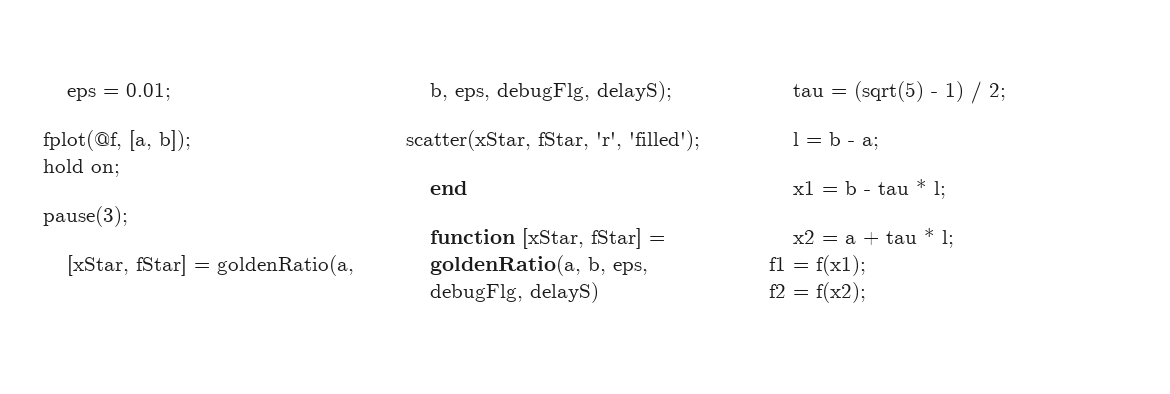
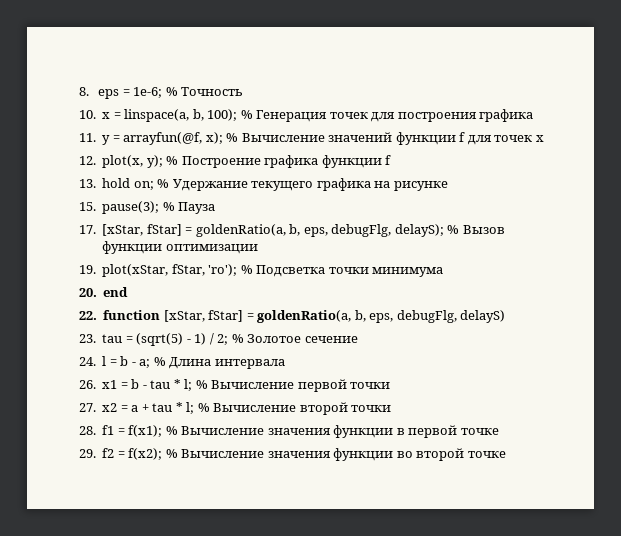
- eps = 0.01;
- fplot(@f, [a, b]);
- hold on;
- pause(3);
- [xStar, fStar] = goldenRatio(a, b, eps, debugFlg, delayS);
- scatter(xStar, fStar, 'r', 'filled');
- end
+ 8. eps = 1e-6; % Точность
+ 10. x = linspace(a, b, 100); % Генерация точек для построения графика
+ 11. y = arrayfun(@f, x); % Вычисление значений функции f для точек x
+ 12. plot(x, y); % Построение графика функции f
+ 13. hold on; % Удержание текущего графика на рисунке
+ 15. pause(3); % Пауза
+ 17. [xStar, fStar] = goldenRatio(a, b, eps, debugFlg, delayS); % Вызов функции оптимизации
+ 19. plot(xStar, fStar, 'ro'); % Подсветка точки минимума
+ 20. end
- function [xStar, fStar] = goldenRatio(a, b, eps, debugFlg, delayS)
+ 22. function [xStar, fStar] = goldenRatio(a, b, eps, debugFlg, delayS)
- tau = (sqrt(5) - 1) / 2;
- l = b - a;
- x1 = b - tau * l;
- x2 = a + tau * l;
- f1 = f(x1);
- f2 = f(x2);
+ 23. tau = (sqrt(5) - 1) / 2; % Золотое сечение
+ 24. l = b - a; % Длина интервала
+ 26. x1 = b - tau * l; % Вычисление первой точки
+ 27. x2 = a + tau * l; % Вычисление второй точки
+ 28. f1 = f(x1); % Вычисление значения функции в первой точке
+ 29. f2 = f(x2); % Вычисление значения функции во второй точке

